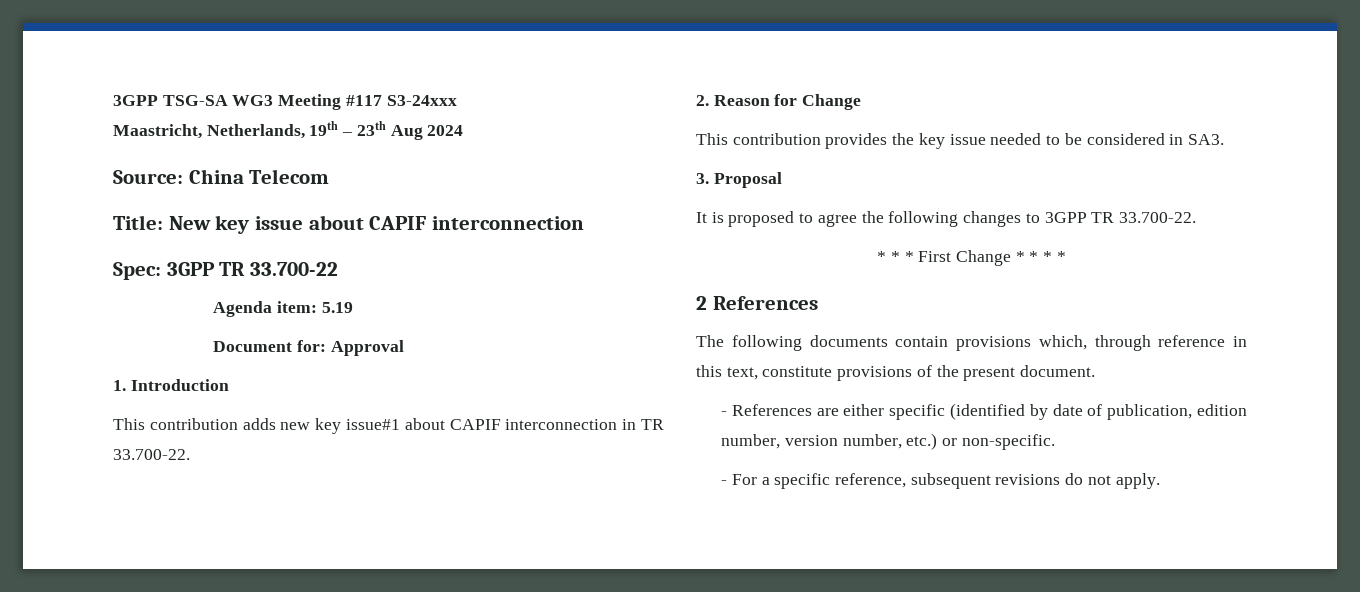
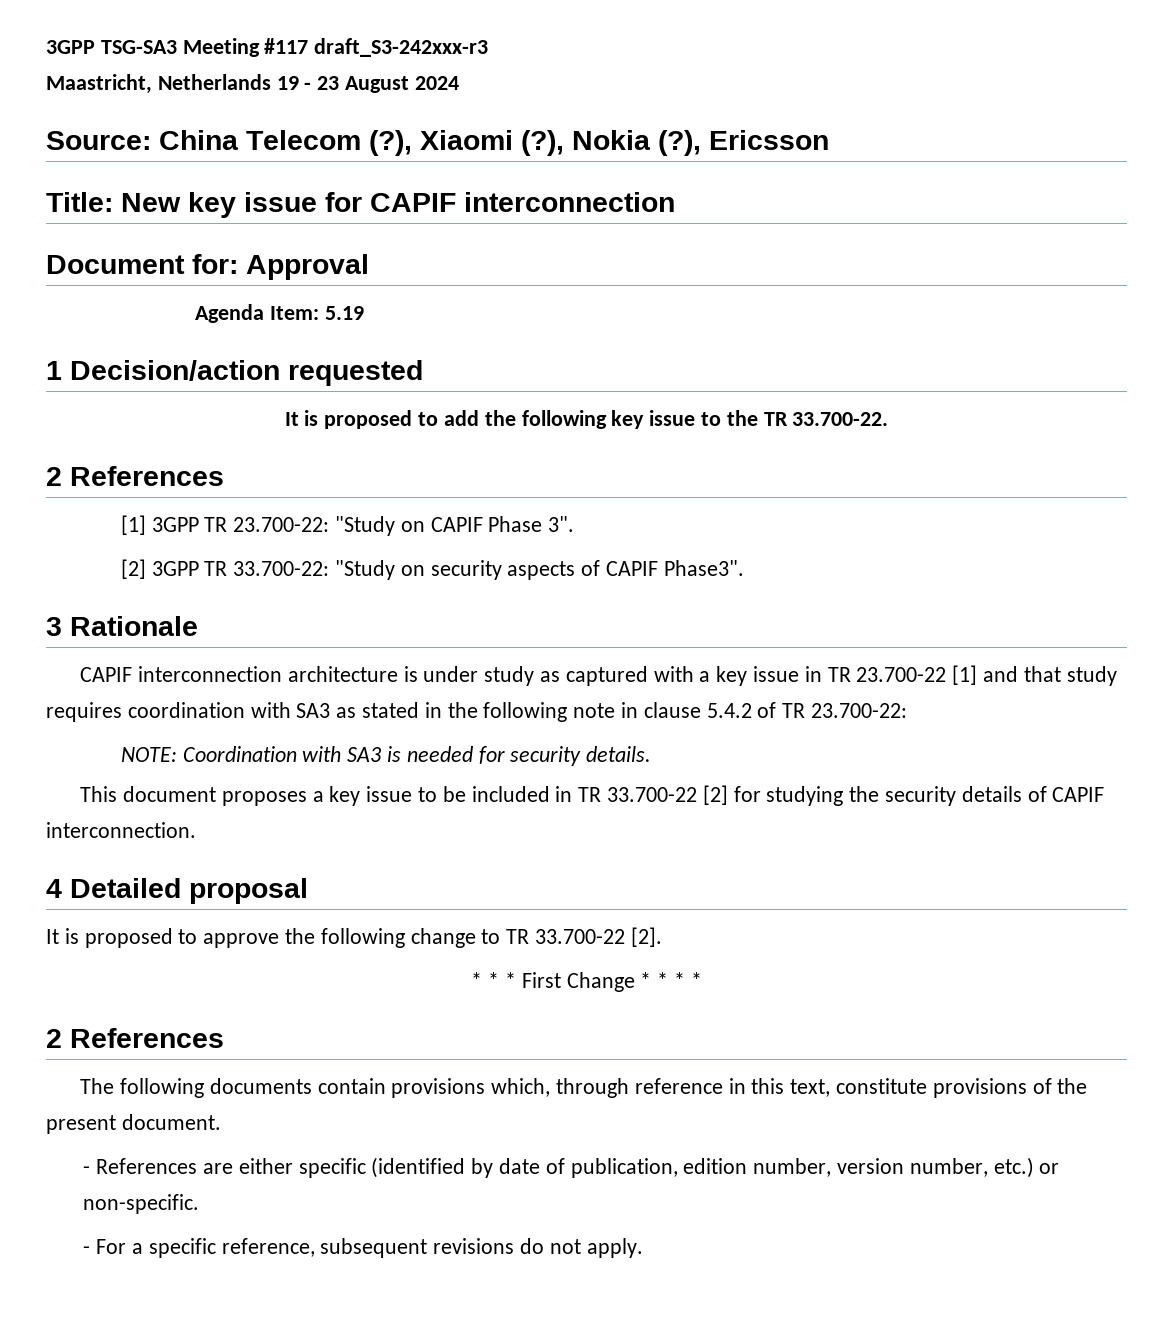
- 3GPP TSG-SA WG3 Meeting #117 S3-24xxx
+ 3GPP TSG-SA3 Meeting #117 draft_S3-242xxx-r3
- Maastricht, Netherlands, 19th – 23th Aug 2024
+ Maastricht, Netherlands 19 - 23 August 2024
- Source: China Telecom
+ Source: China Telecom (?), Xiaomi (?), Nokia (?), Ericsson
- Title: New key issue about CAPIF interconnection
+ Title: New key issue for CAPIF interconnection
- Spec: 3GPP TR 33.700-22
- Agenda item: 5.19
  Document for: Approval
- 1. Introduction
- This contribution adds new key issue#1 about CAPIF interconnection in TR 33.700-22.
- 2. Reason for Change
- This contribution provides the key issue needed to be considered in SA3.
- 3. Proposal
- It is proposed to agree the following changes to 3GPP TR 33.700-22.
+ Agenda Item: 5.19
+ 1 Decision/action requested
+ It is proposed to add the following key issue to the TR 33.700-22.
+ 2 References
+ [1] 3GPP TR 23.700-22: "Study on CAPIF Phase 3".
+ [2] 3GPP TR 33.700-22: "Study on security aspects of CAPIF Phase3".
+ 3 Rationale
+ CAPIF interconnection architecture is under study as captured with a key issue in TR 23.700-22 [1] and that study requires coordination with SA3 as stated in the following note in clause 5.4.2 of TR 23.700-22:
+ NOTE: Coordination with SA3 is needed for security details.
+ This document proposes a key issue to be included in TR 33.700-22 [2] for studying the security details of CAPIF interconnection.
+ 4 Detailed proposal
+ It is proposed to approve the following change to TR 33.700-22 [2].

